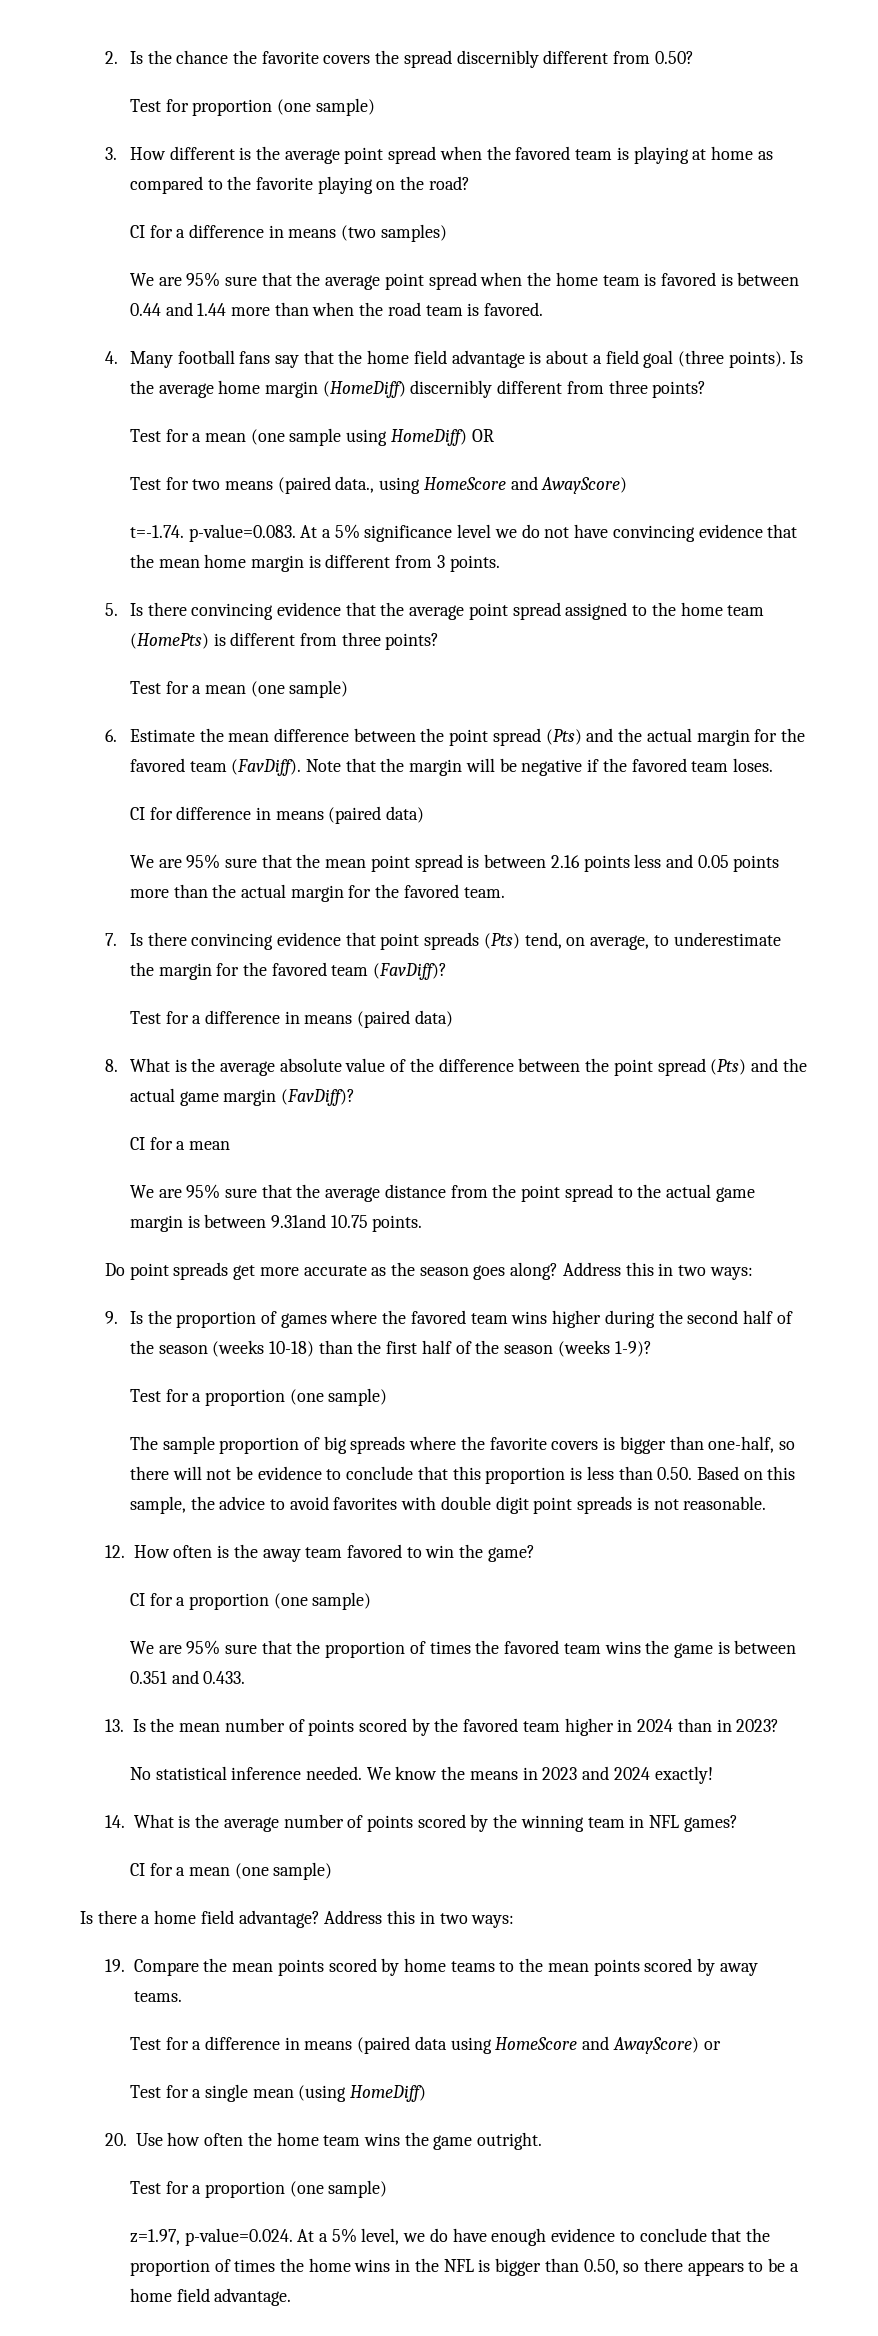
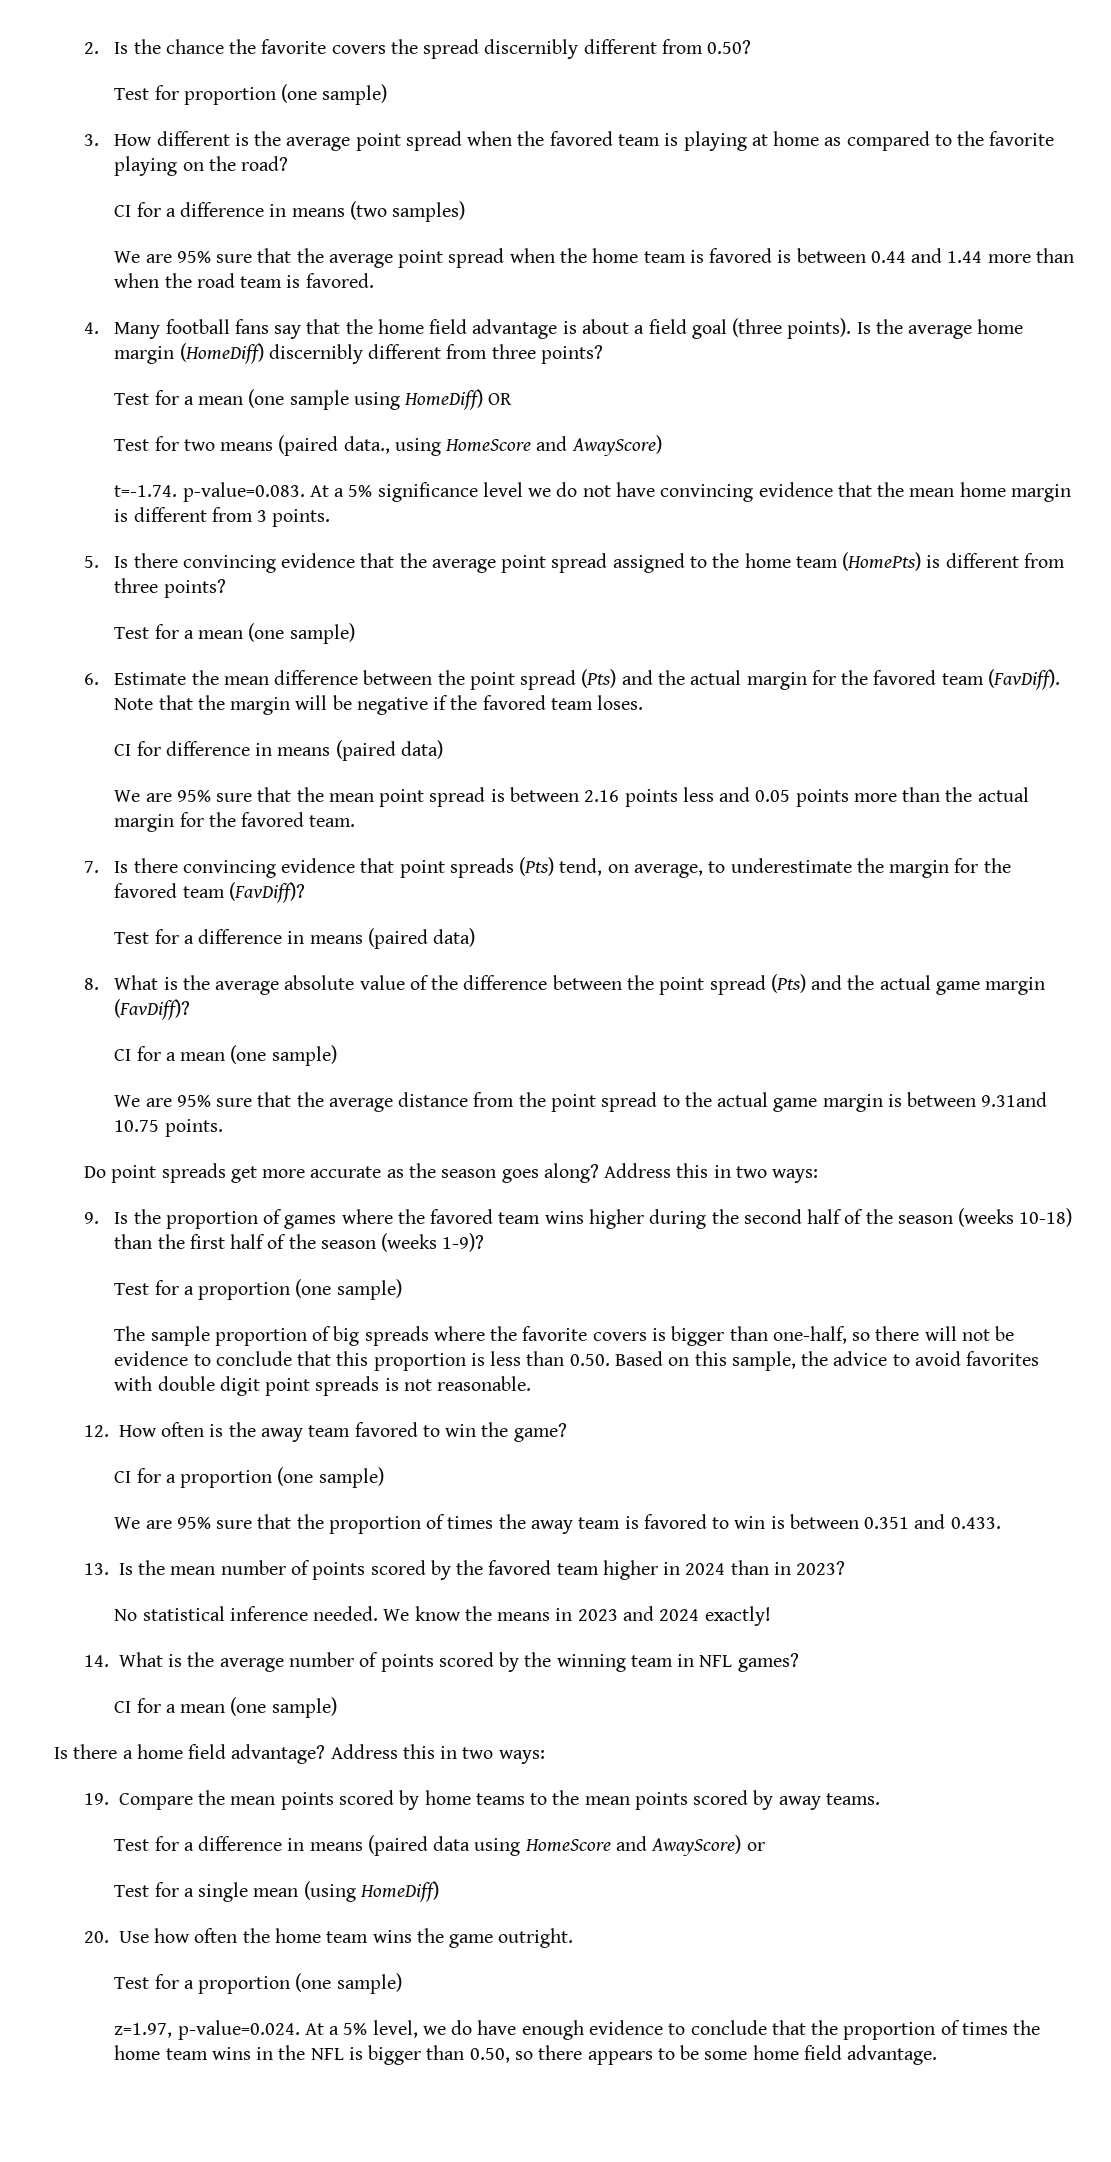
  8. What is the average absolute value of the difference between the point spread (Pts) and the actual game margin (FavDiff)?
- CI for a mean
+ CI for a mean (one sample)
- We are 95% sure that the proportion of times the favored team wins the game is between 0.351 and 0.433.
+ We are 95% sure that the proportion of times the away team is favored to win is between 0.351 and 0.433.
- z=1.97, p-value=0.024. At a 5% level, we do have enough evidence to conclude that the proportion of times the home wins in the NFL is bigger than 0.50, so there appears to be a home field advantage.
+ z=1.97, p-value=0.024. At a 5% level, we do have enough evidence to conclude that the proportion of times the home team wins in the NFL is bigger than 0.50, so there appears to be some home field advantage.

